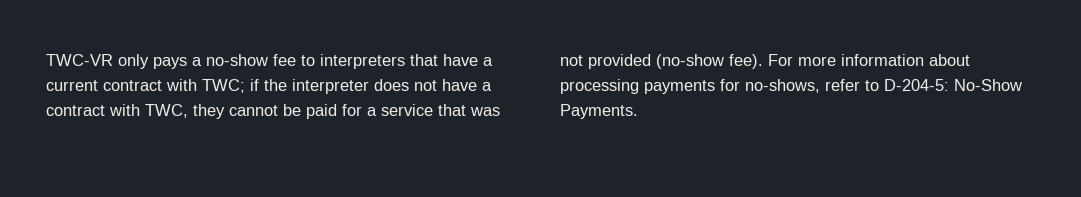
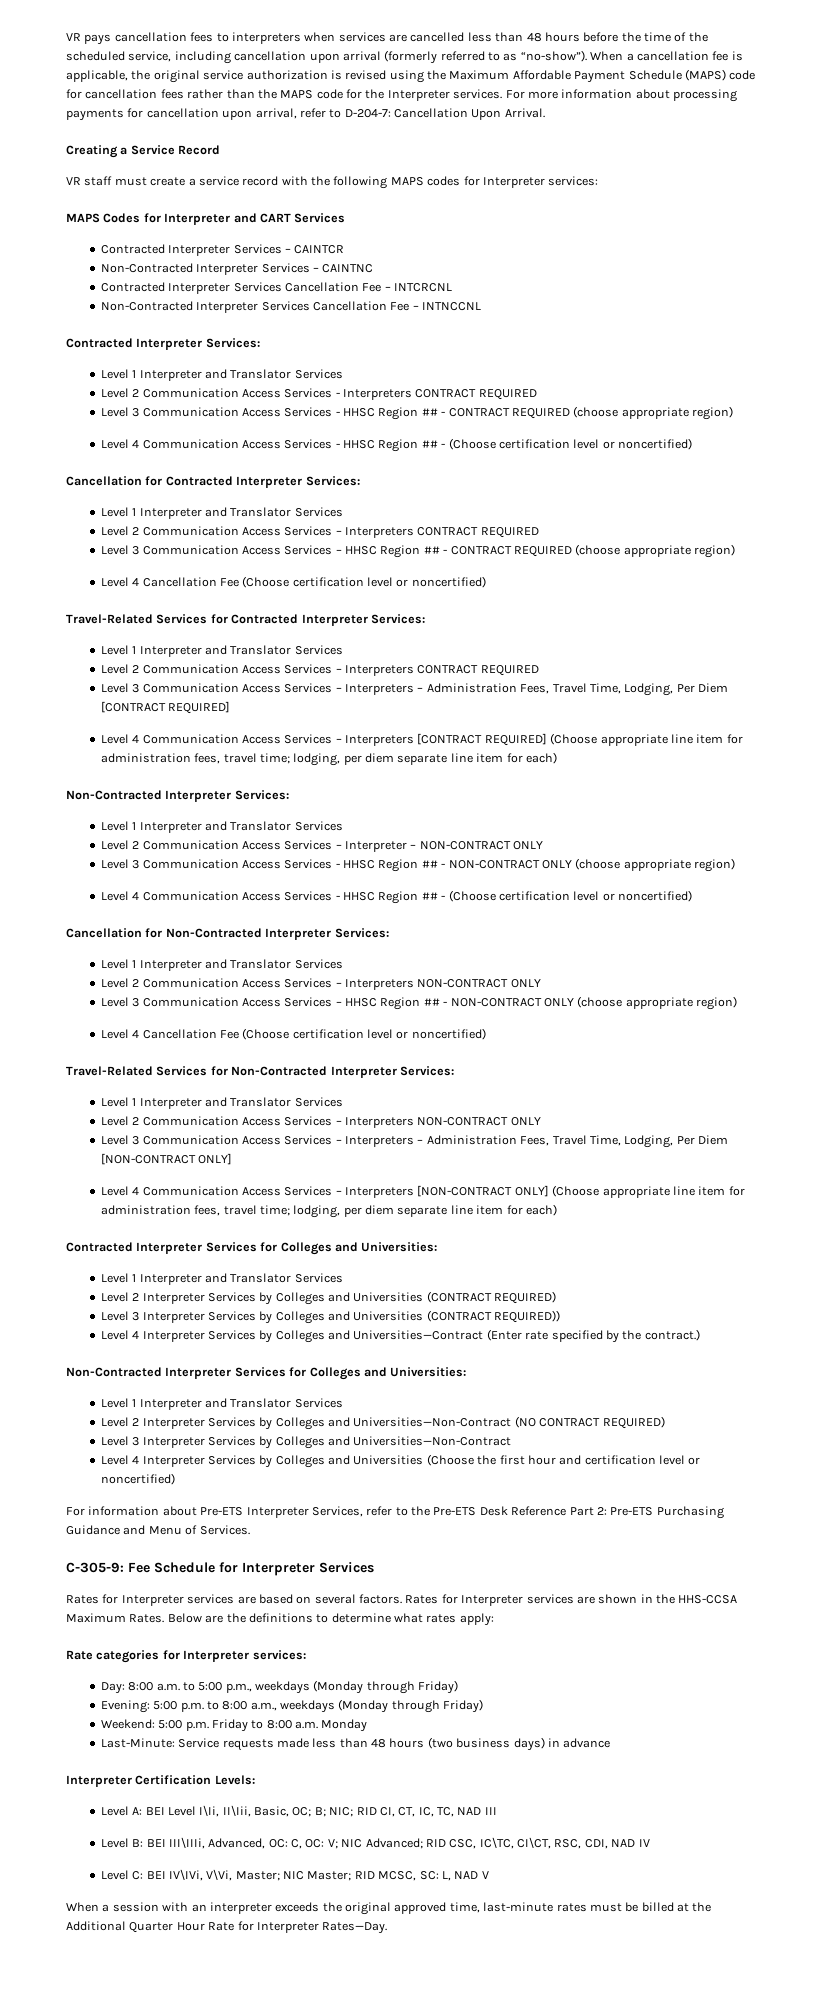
- TWC-VR only pays a no-show fee to interpreters that have a current contract with TWC; if the interpreter does not have a contract with TWC, they cannot be paid for a service that was not provided (no-show fee).
+ VR pays cancellation fees to interpreters when services are cancelled less than 48 hours before the time of the scheduled service, including cancellation upon arrival (formerly referred to as “no-show”). When a cancellation fee is applicable, the original service authorization is revised using the Maximum Affordable Payment Schedule (MAPS) code for cancellation fees rather than the MAPS code for the Interpreter services.
- For more information about processing payments for no-shows, refer to D-204-5: No-Show Payments.
+ For more information about processing payments for cancellation upon arrival, refer to D-204-7: Cancellation Upon Arrival.
+ Creating a Service Record
+ VR staff must create a service record with the following MAPS codes for Interpreter services:
+ MAPS Codes for Interpreter and CART Services
+ Contracted Interpreter Services – CAINTCR
+ Non-Contracted Interpreter Services – CAINTNC
+ Contracted Interpreter Services Cancellation Fee – INTCRCNL
+ Non-Contracted Interpreter Services Cancellation Fee – INTNCCNL
+ Contracted Interpreter Services:
+ Level 1 Interpreter and Translator Services
+ Level 2 Communication Access Services - Interpreters CONTRACT REQUIRED
+ Level 3 Communication Access Services - HHSC Region ## - CONTRACT REQUIRED (choose appropriate region)
+ Level 4 Communication Access Services - HHSC Region ## - (Choose certification level or noncertified)
+ Cancellation for Contracted Interpreter Services:
+ Level 1 Interpreter and Translator Services
+ Level 2 Communication Access Services – Interpreters CONTRACT REQUIRED
+ Level 3 Communication Access Services – HHSC Region ## - CONTRACT REQUIRED (choose appropriate region)
+ Level 4 Cancellation Fee (Choose certification level or noncertified)
+ Travel-Related Services for Contracted Interpreter Services:
+ Level 1 Interpreter and Translator Services
+ Level 2 Communication Access Services – Interpreters CONTRACT REQUIRED
+ Level 3 Communication Access Services – Interpreters – Administration Fees, Travel Time, Lodging, Per Diem [CONTRACT REQUIRED]
+ Level 4 Communication Access Services – Interpreters [CONTRACT REQUIRED] (Choose appropriate line item for administration fees, travel time; lodging, per diem separate line item for each)
+ Non-Contracted Interpreter Services:
+ Level 1 Interpreter and Translator Services
+ Level 2 Communication Access Services – Interpreter – NON-CONTRACT ONLY
+ Level 3 Communication Access Services - HHSC Region ## - NON-CONTRACT ONLY (choose appropriate region)
+ Level 4 Communication Access Services - HHSC Region ## - (Choose certification level or noncertified)
+ Cancellation for Non-Contracted Interpreter Services:
+ Level 1 Interpreter and Translator Services
+ Level 2 Communication Access Services – Interpreters NON-CONTRACT ONLY
+ Level 3 Communication Access Services – HHSC Region ## - NON-CONTRACT ONLY (choose appropriate region)
+ Level 4 Cancellation Fee (Choose certification level or noncertified)
+ Travel-Related Services for Non-Contracted Interpreter Services:
+ Level 1 Interpreter and Translator Services
+ Level 2 Communication Access Services – Interpreters NON-CONTRACT ONLY
+ Level 3 Communication Access Services – Interpreters – Administration Fees, Travel Time, Lodging, Per Diem [NON-CONTRACT ONLY]
+ Level 4 Communication Access Services – Interpreters [NON-CONTRACT ONLY] (Choose appropriate line item for administration fees, travel time; lodging, per diem separate line item for each)
+ Contracted Interpreter Services for Colleges and Universities:
+ Level 1 Interpreter and Translator Services
+ Level 2 Interpreter Services by Colleges and Universities (CONTRACT REQUIRED)
+ Level 3 Interpreter Services by Colleges and Universities (CONTRACT REQUIRED))
+ Level 4 Interpreter Services by Colleges and Universities—Contract (Enter rate specified by the contract.)
+ Non-Contracted Interpreter Services for Colleges and Universities:
+ Level 1 Interpreter and Translator Services
+ Level 2 Interpreter Services by Colleges and Universities—Non-Contract (NO CONTRACT REQUIRED)
+ Level 3 Interpreter Services by Colleges and Universities—Non-Contract
+ Level 4 Interpreter Services by Colleges and Universities (Choose the first hour and certification level or noncertified)
+ For information about Pre-ETS Interpreter Services, refer to the Pre-ETS Desk Reference Part 2: Pre-ETS Purchasing Guidance and Menu of Services.
+ C-305-9: Fee Schedule for Interpreter Services
+ Rates for Interpreter services are based on several factors. Rates for Interpreter services are shown in the HHS-CCSA Maximum Rates. Below are the definitions to determine what rates apply:
+ Rate categories for Interpreter services:
+ Day: 8:00 a.m. to 5:00 p.m., weekdays (Monday through Friday)
+ Evening: 5:00 p.m. to 8:00 a.m., weekdays (Monday through Friday)
+ Weekend: 5:00 p.m. Friday to 8:00 a.m. Monday
+ Last-Minute: Service requests made less than 48 hours (two business days) in advance
+ Interpreter Certification Levels:
+ Level A: BEI Level I\Ii, II\Iii, Basic, OC; B; NIC; RID CI, CT, IC, TC, NAD III
+ Level B: BEI III\IIIi, Advanced, OC: C, OC: V; NIC Advanced; RID CSC, IC\TC, CI\CT, RSC, CDI, NAD IV
+ Level C: BEI IV\IVi, V\Vi, Master; NIC Master; RID MCSC, SC: L, NAD V
+ When a session with an interpreter exceeds the original approved time, last-minute rates must be billed at the Additional Quarter Hour Rate for Interpreter Rates—Day.

